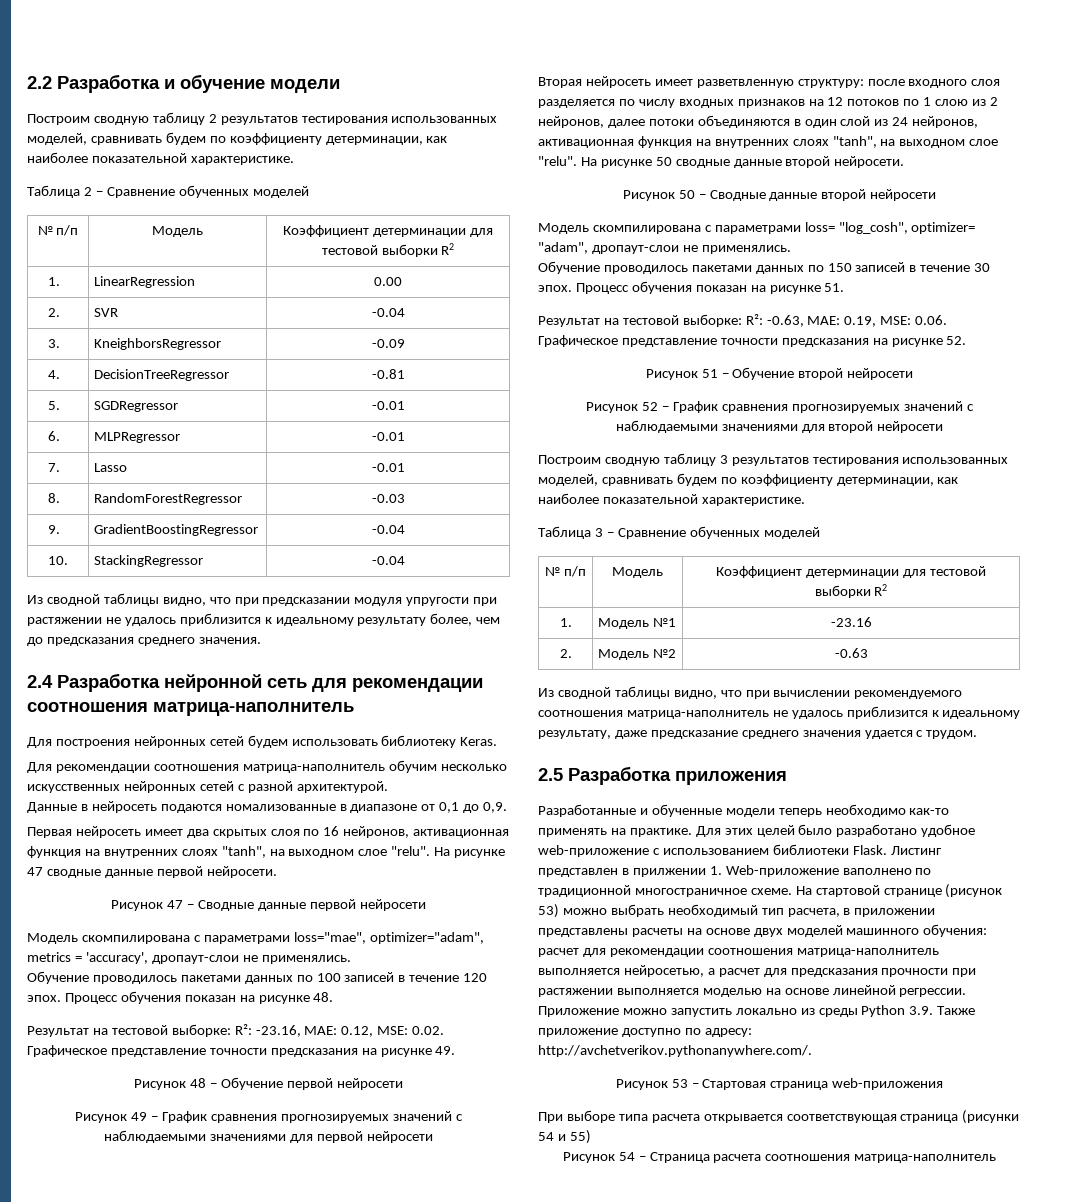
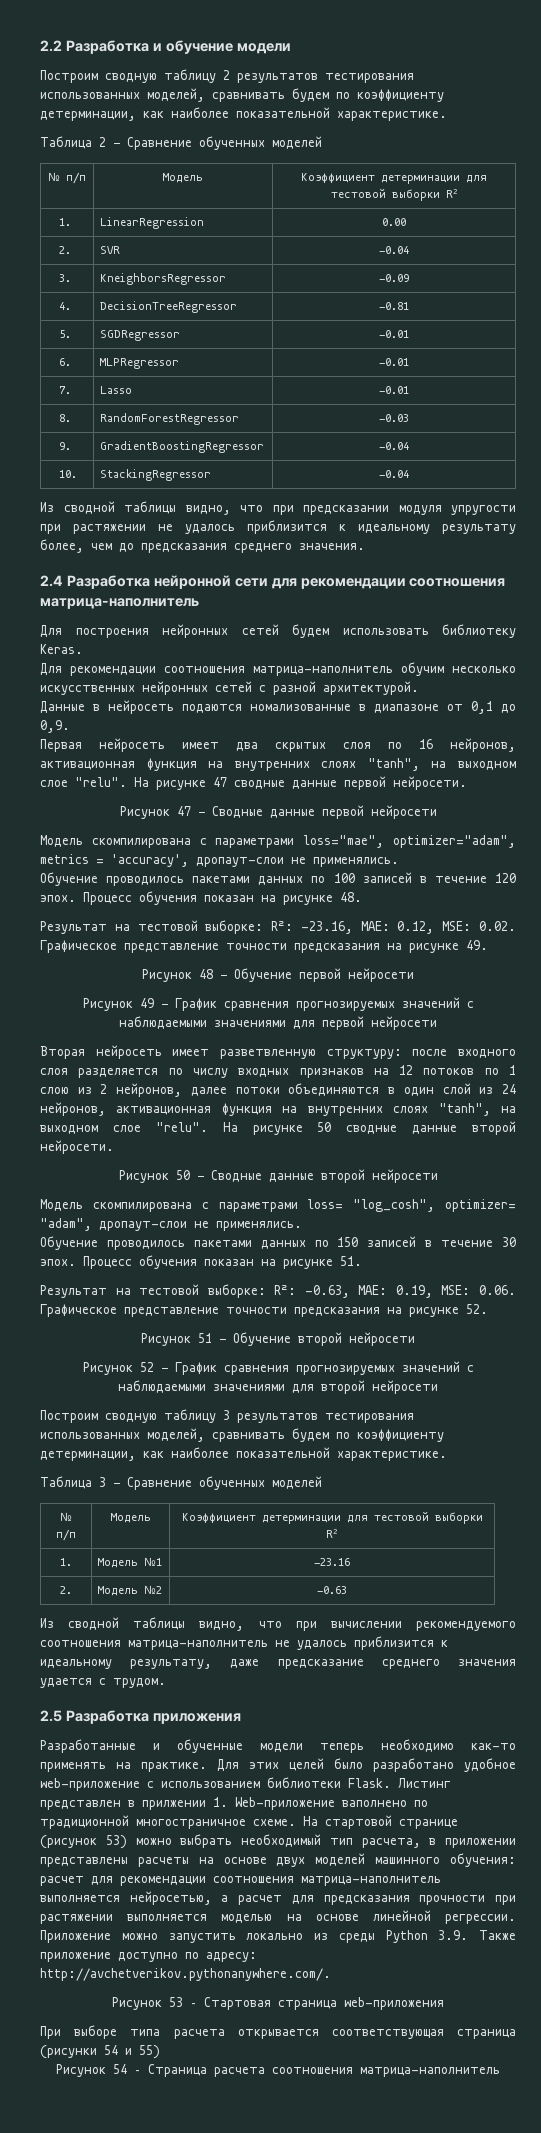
- 2.4 Разработка нейронной сеть для рекомендации соотношения матрица-наполнитель
+ 2.4 Разработка нейронной сети для рекомендации соотношения матрица-наполнитель

